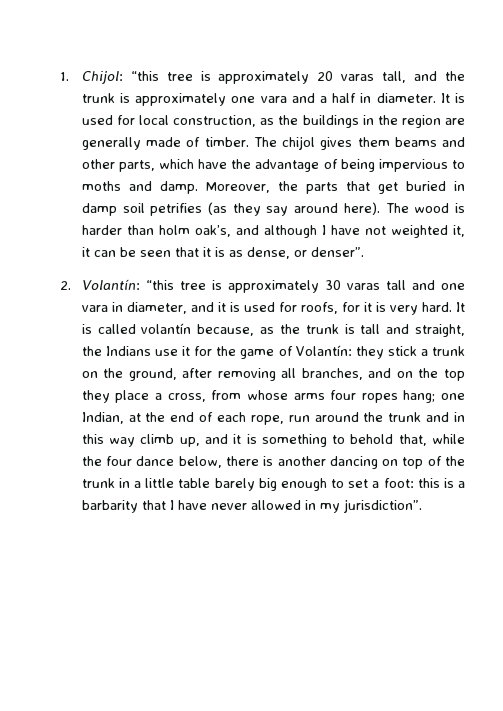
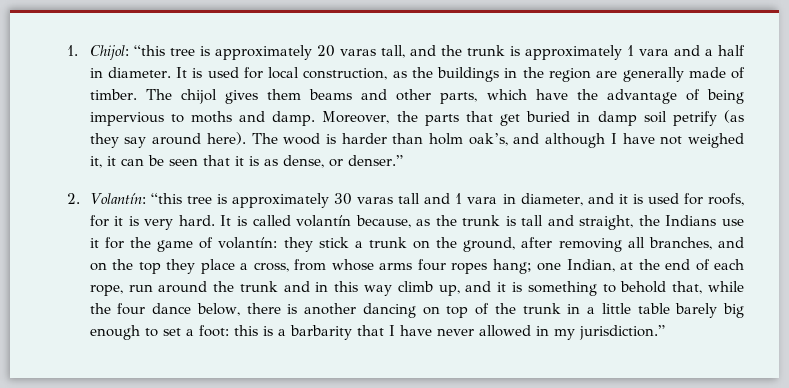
- 1. Chijol: “this tree is approximately 20 varas tall, and the trunk is approximately one vara and a half in diameter.
+ 1. Chijol: “this tree is approximately 20 varas tall, and the trunk is approximately 1 vara and a half in diameter.
- Moreover, the parts that get buried in damp soil petrifies (as they say around here).
+ Moreover, the parts that get buried in damp soil petrify (as they say around here).
- The wood is harder than holm oak’s, and although I have not weighted it, it can be seen that it is as dense, or denser”.
+ The wood is harder than holm oak’s, and although I have not weighed it, it can be seen that it is as dense, or denser.”
- 2. Volantín: “this tree is approximately 30 varas tall and one vara in diameter, and it is used for roofs, for it is very hard.
+ 2. Volantín: “this tree is approximately 30 varas tall and 1 vara in diameter, and it is used for roofs, for it is very hard.
- It is called volantín because, as the trunk is tall and straight, the Indians use it for the game of Volantín:
+ It is called volantín because, as the trunk is tall and straight, the Indians use it for the game of volantín:
- this is a barbarity that I have never allowed in my jurisdiction”.
+ this is a barbarity that I have never allowed in my jurisdiction.”

